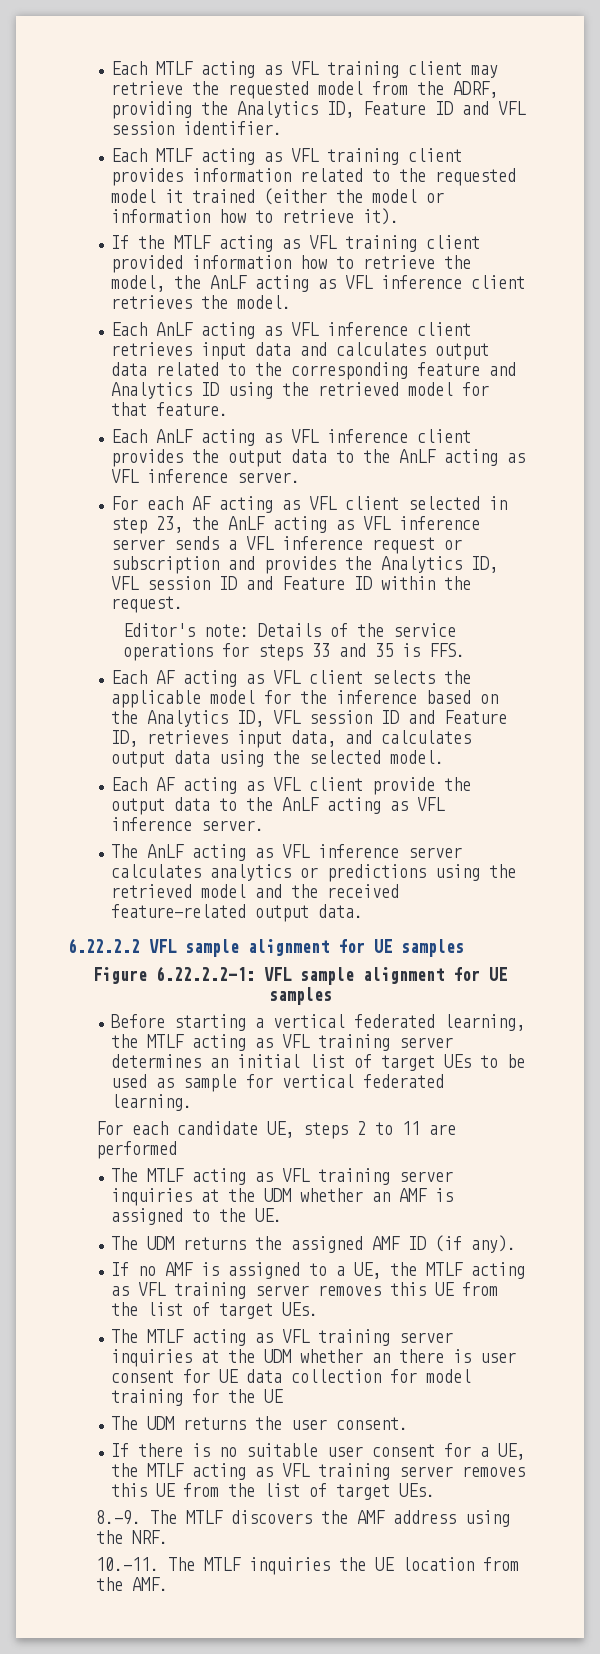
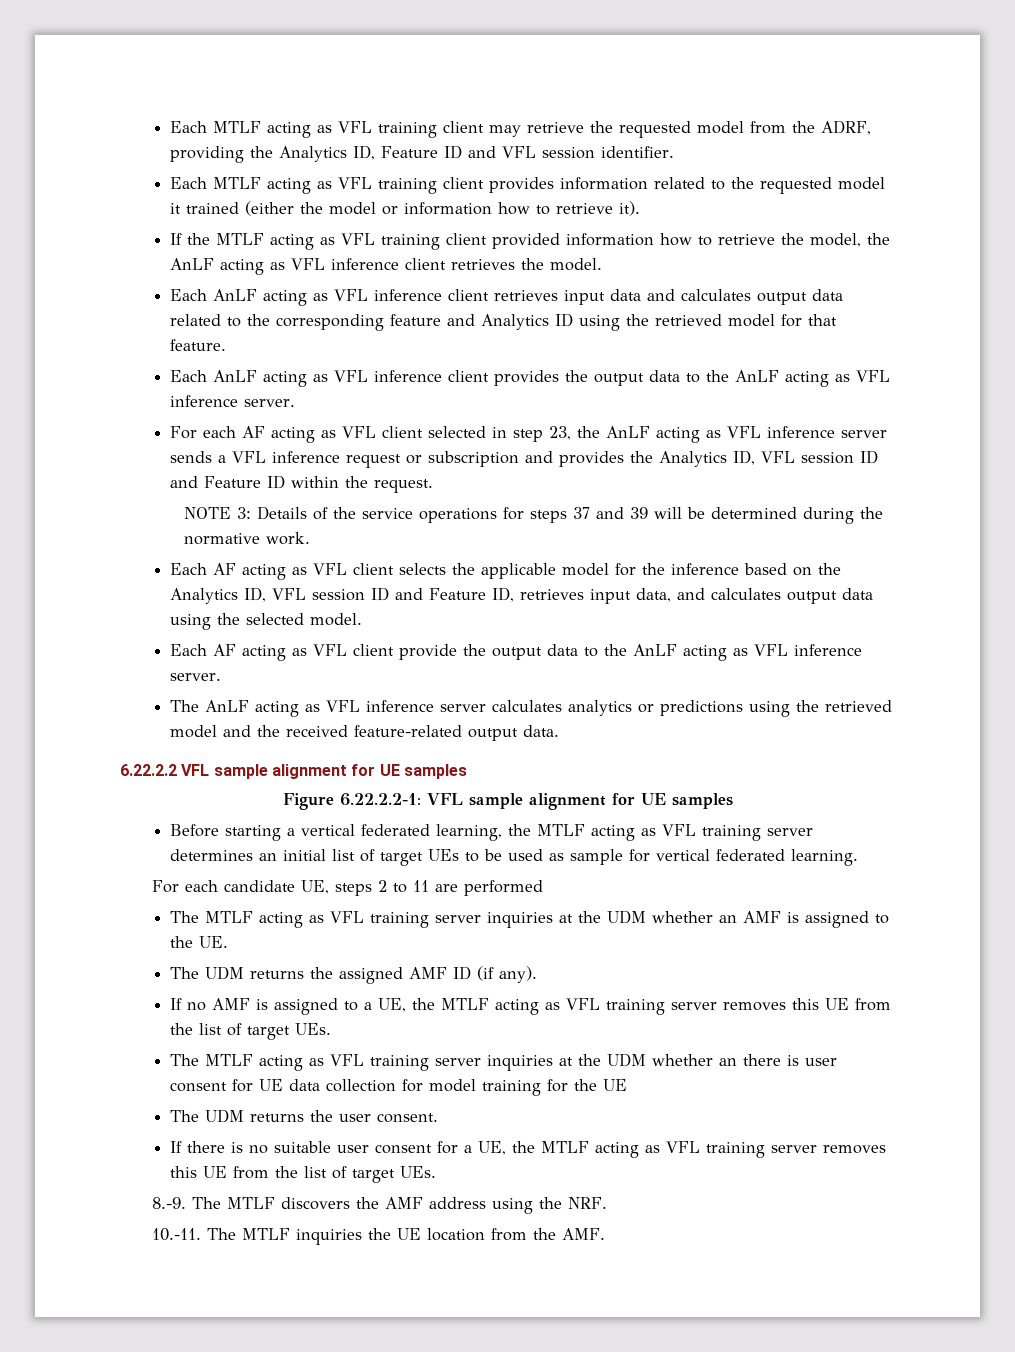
- Editor's note: Details of the service operations for steps 33 and 35 is FFS.
+ NOTE 3: Details of the service operations for steps 37 and 39 will be determined during the normative work.

